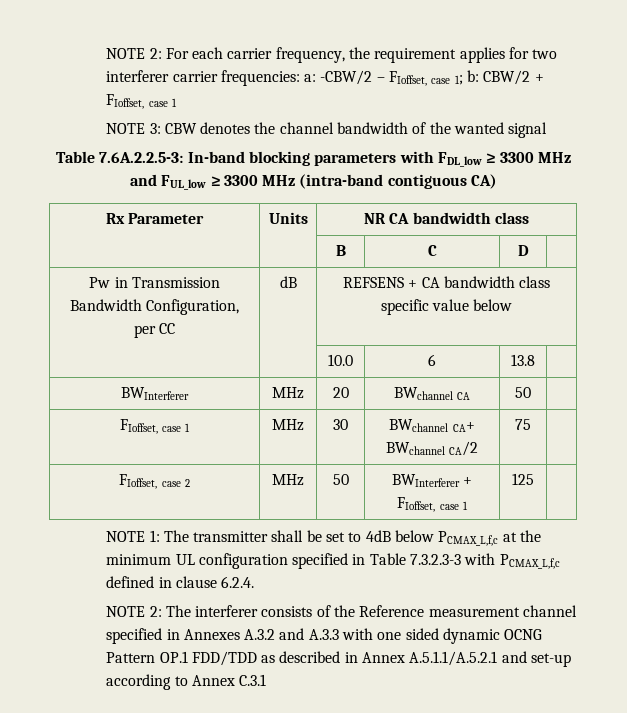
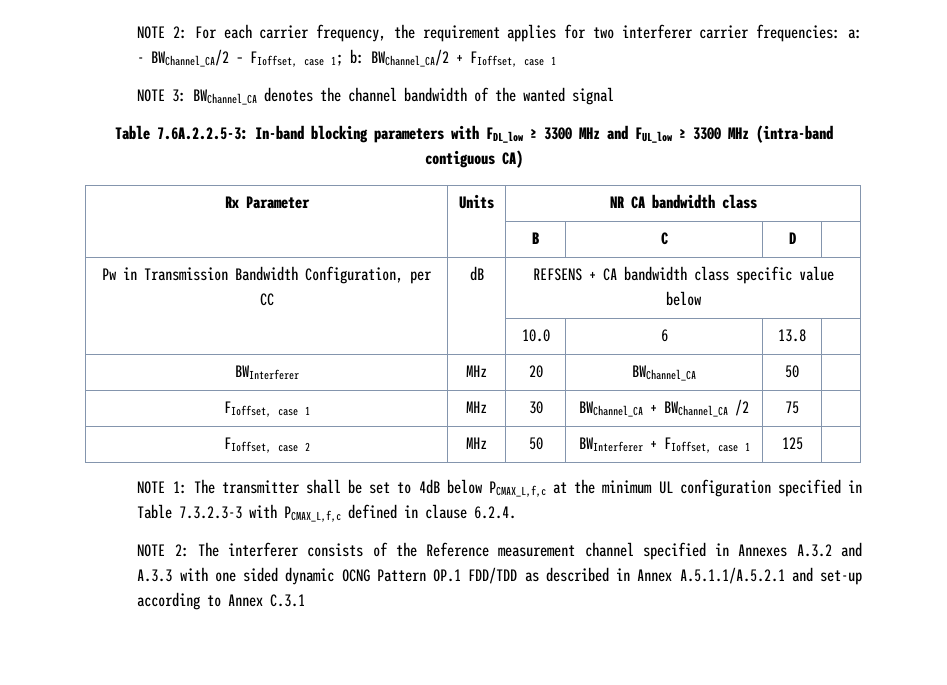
- NOTE 2: For each carrier frequency, the requirement applies for two interferer carrier frequencies: a: -CBW/2 – FIoffset, case 1; b: CBW/2 + FIoffset, case 1
+ NOTE 2: For each carrier frequency, the requirement applies for two interferer carrier frequencies: a: - BWChannel_CA/2 – FIoffset, case 1; b: BWChannel_CA/2 + FIoffset, case 1
- NOTE 3: CBW denotes the channel bandwidth of the wanted signal
+ NOTE 3: BWChannel_CA denotes the channel bandwidth of the wanted signal
- BWInterferer | MHz | 20 | BWchannel CA | 50 |
+ BWInterferer | MHz | 20 | BWChannel_CA | 50 |
- FIoffset, case 1 | MHz | 30 | BWchannel CA+ BWchannel CA/2 | 75 |
+ FIoffset, case 1 | MHz | 30 | BWChannel_CA + BWChannel_CA /2 | 75 |

